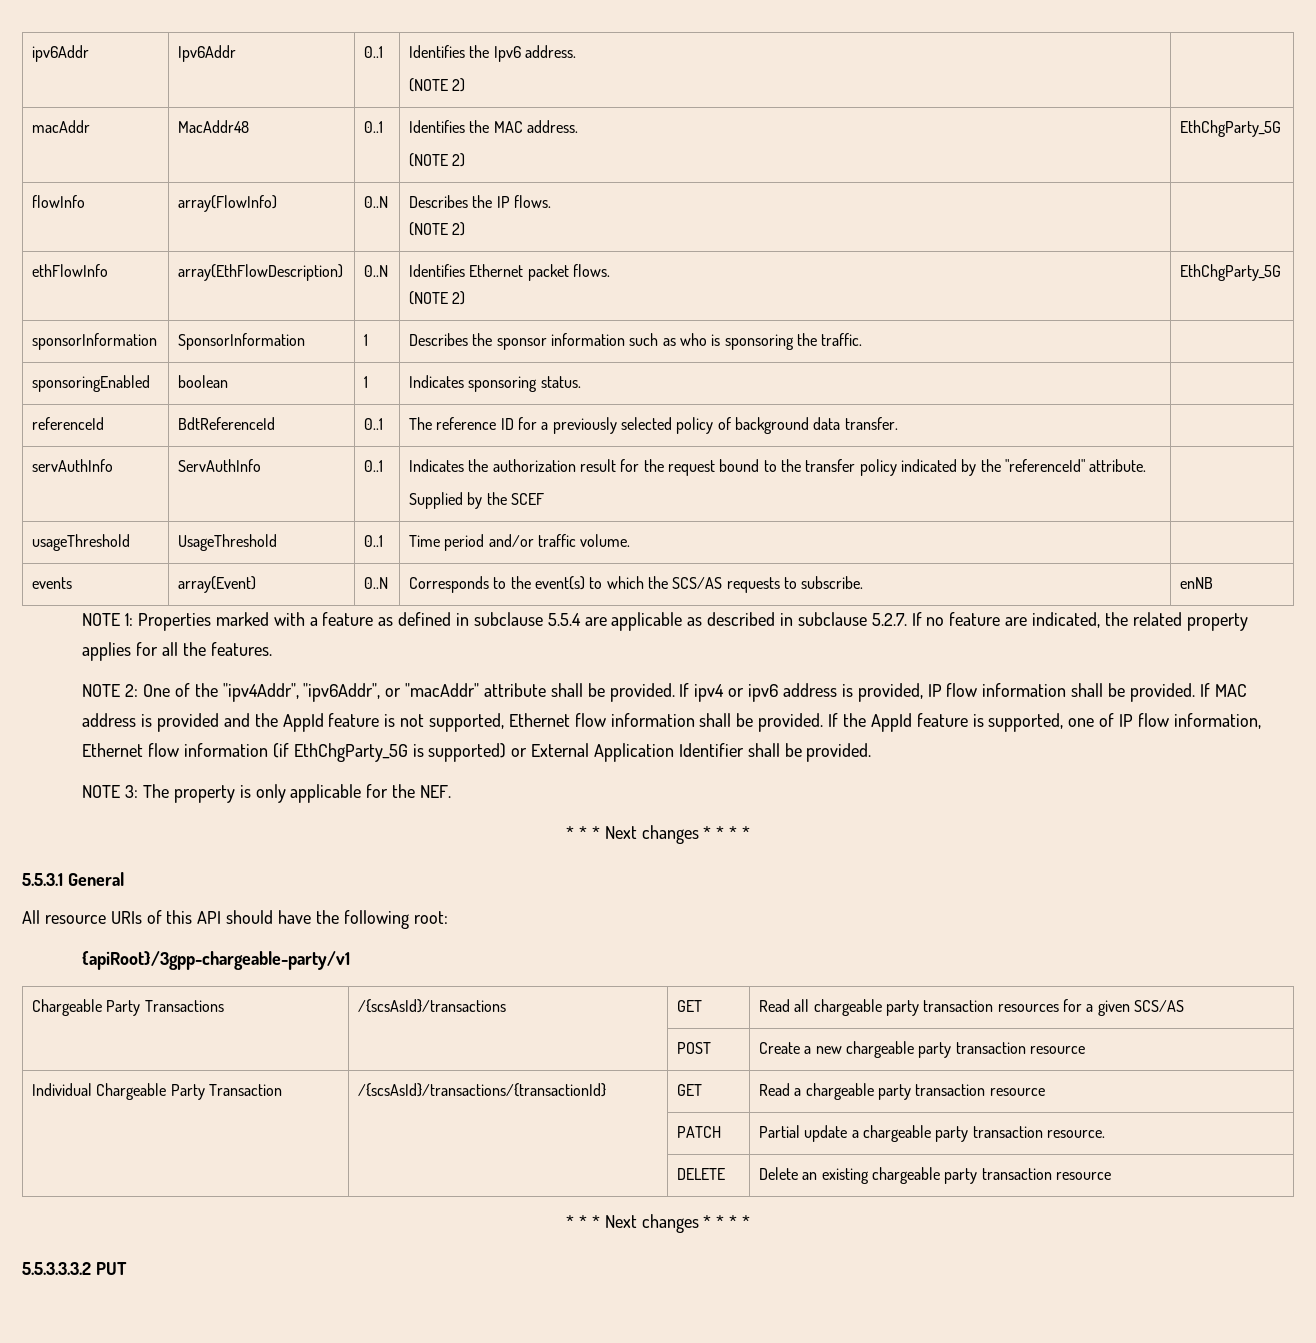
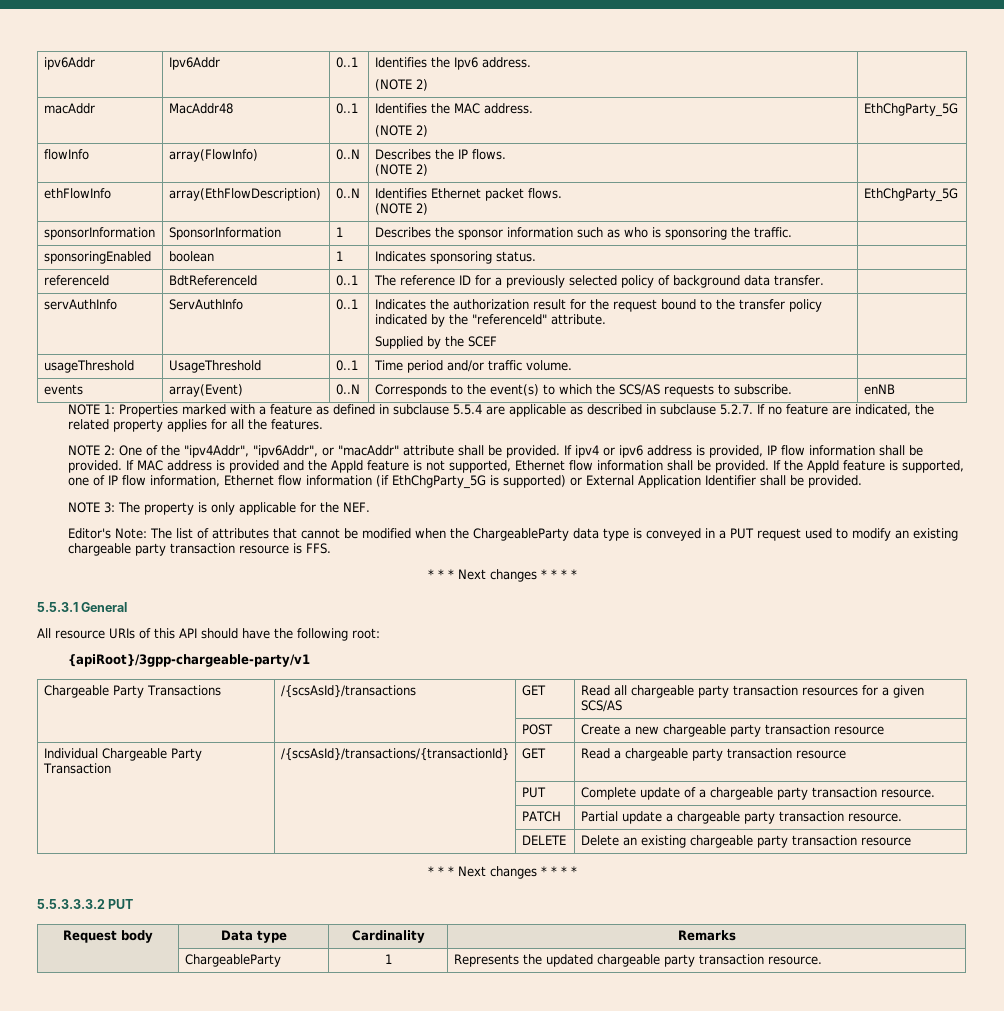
+ Editor's Note: The list of attributes that cannot be modified when the ChargeableParty data type is conveyed in a PUT request used to modify an existing chargeable party transaction resource is FFS.
+ | | PUT | Complete update of a chargeable party transaction resource.
+ Request body | Data type | Cardinality | Remarks
+ | ChargeableParty | 1 | Represents the updated chargeable party transaction resource.

